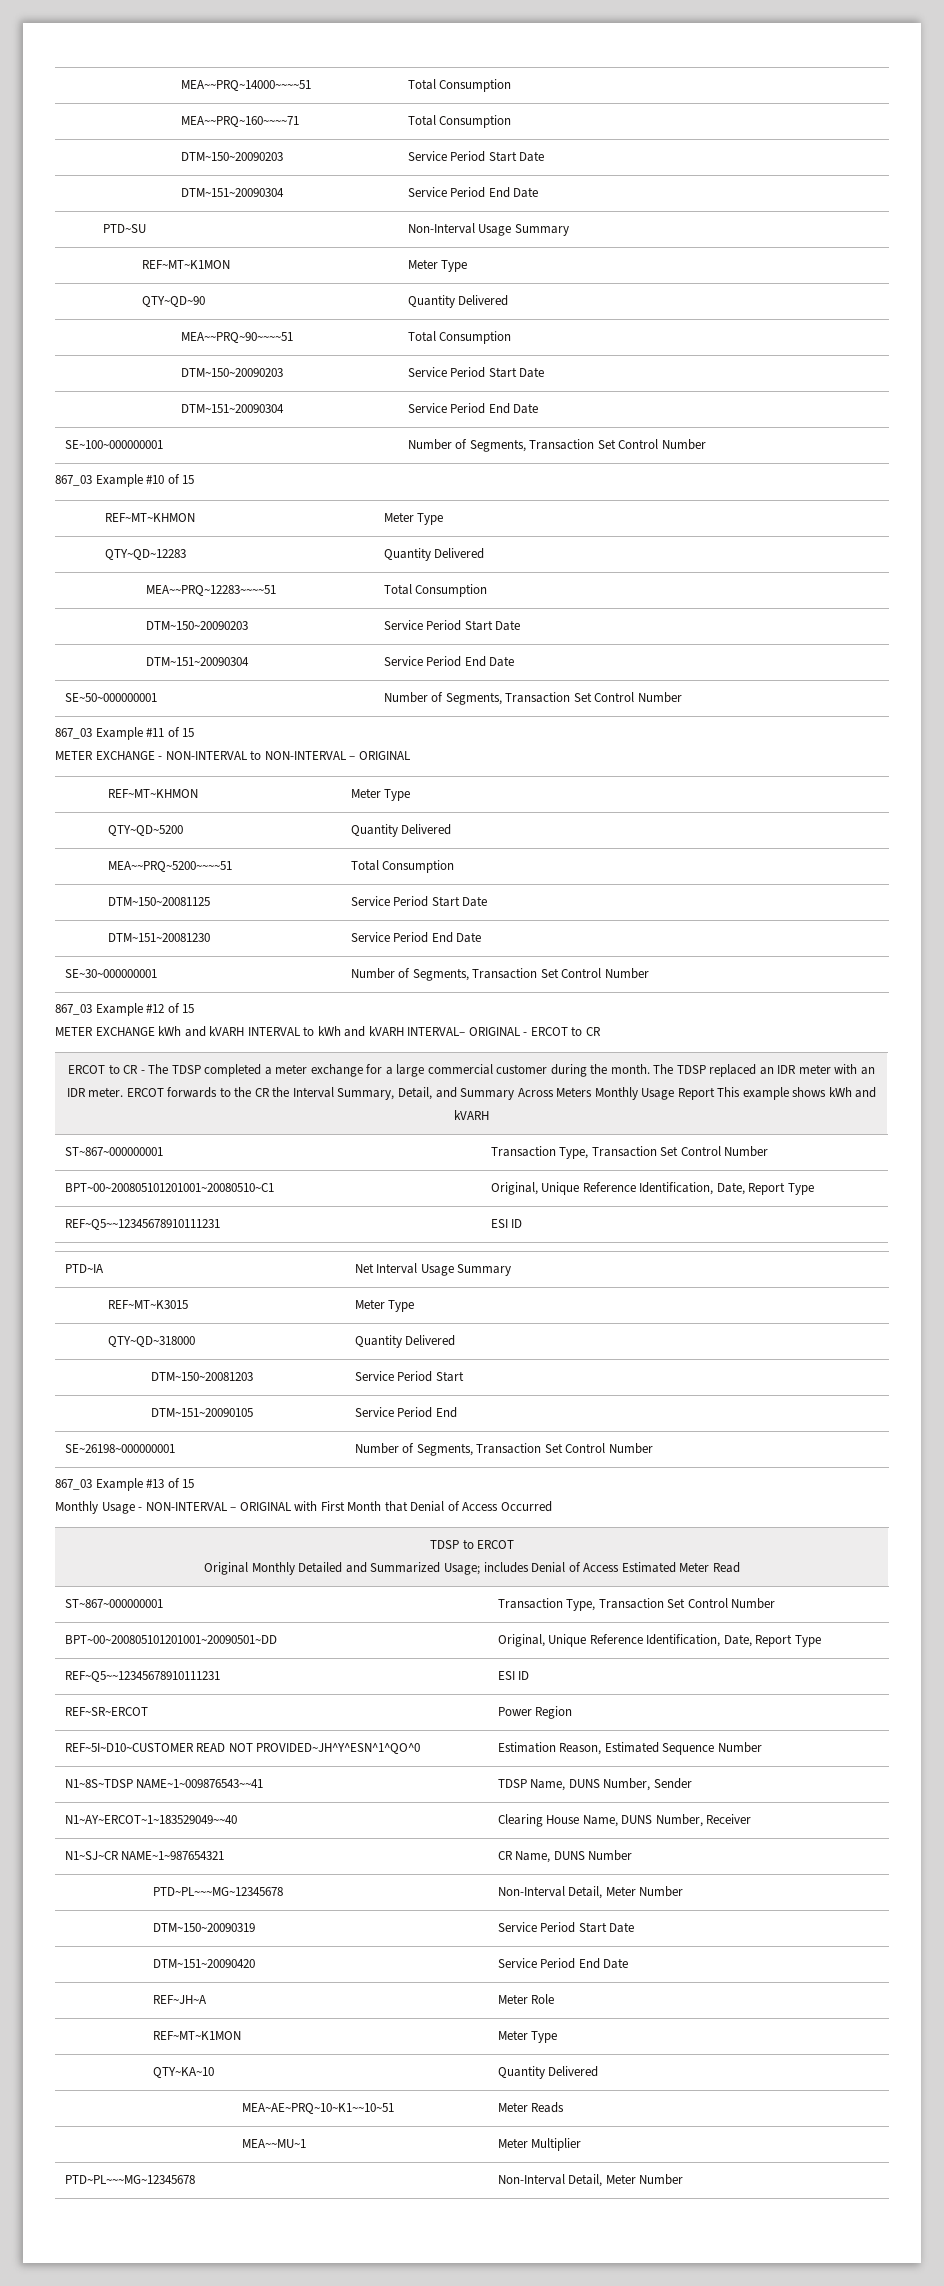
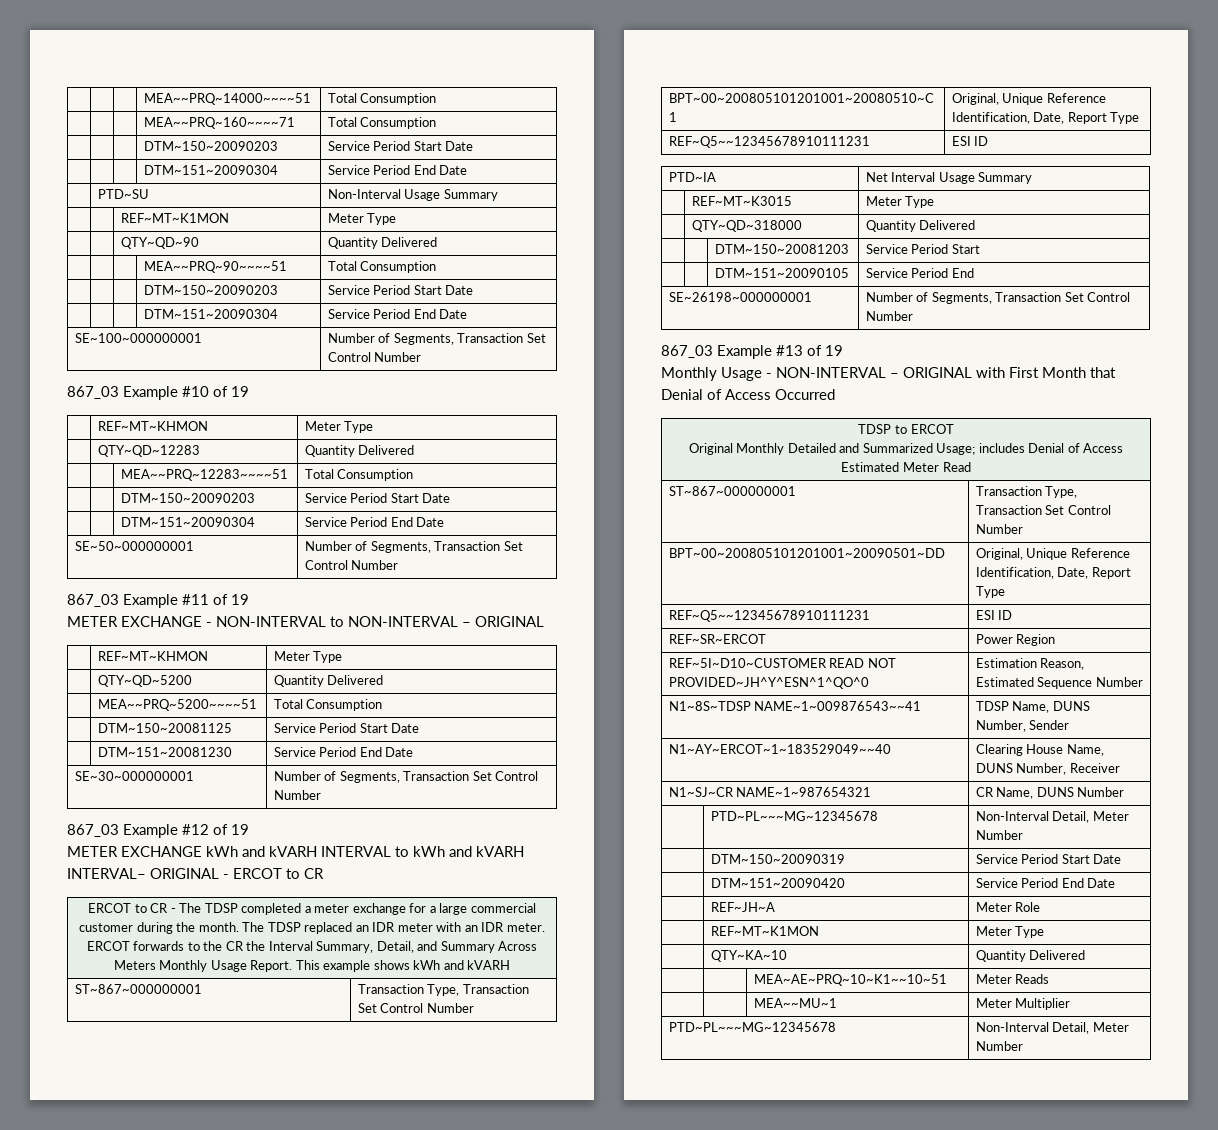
- 867_03 Example #10 of 15
+ 867_03 Example #10 of 19
- 867_03 Example #11 of 15
+ 867_03 Example #11 of 19
- 867_03 Example #12 of 15
+ 867_03 Example #12 of 19
- ERCOT forwards to the CR the Interval Summary, Detail, and Summary Across Meters Monthly Usage Report This example shows kWh and kVARH
+ ERCOT forwards to the CR the Interval Summary, Detail, and Summary Across Meters Monthly Usage Report. This example shows kWh and kVARH
- 867_03 Example #13 of 15
+ 867_03 Example #13 of 19

